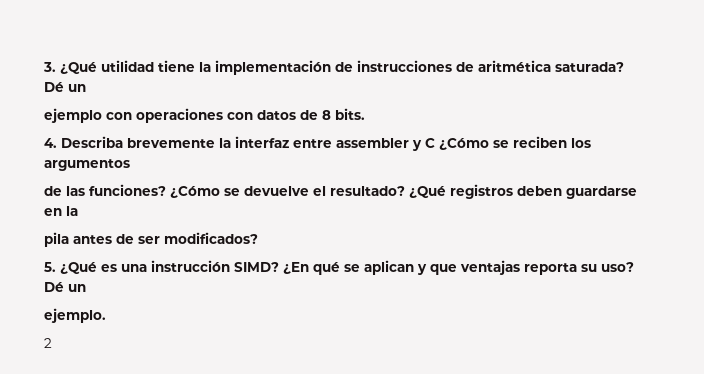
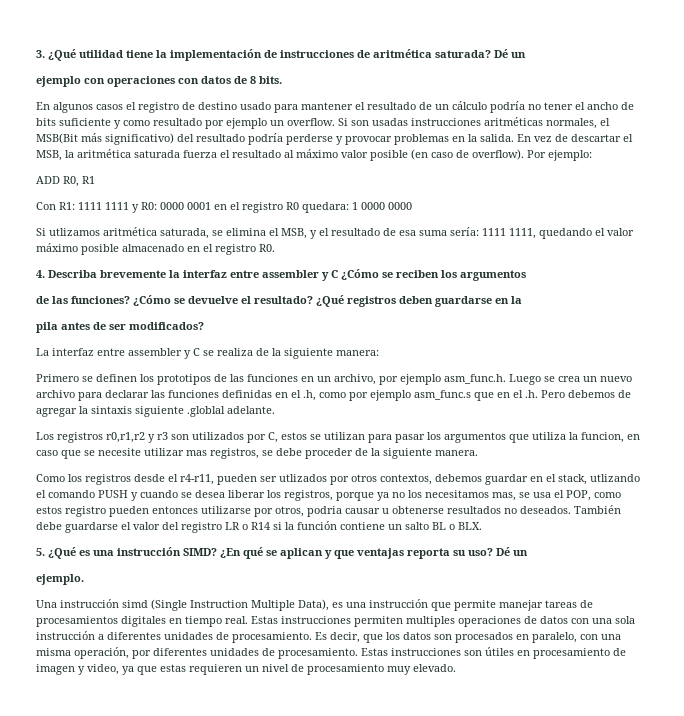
+ En algunos casos el registro de destino usado para mantener el resultado de un cálculo podría no tener el ancho de bits suficiente y como resultado por ejemplo un overflow. Si son usadas instrucciones aritméticas normales, el MSB(Bit más significativo) del resultado podría perderse y provocar problemas en la salida. En vez de descartar el MSB, la aritmética saturada fuerza el resultado al máximo valor posible (en caso de overflow). Por ejemplo:
+ ADD R0, R1
+ Con R1: 1111 1111 y R0: 0000 0001 en el registro R0 quedara: 1 0000 0000
+ Si utlizamos aritmética saturada, se elimina el MSB, y el resultado de esa suma sería: 1111 1111, quedando el valor máximo posible almacenado en el registro R0.
+ La interfaz entre assembler y C se realiza de la siguiente manera:
+ Primero se definen los prototipos de las funciones en un archivo, por ejemplo asm_func.h. Luego se crea un nuevo archivo para declarar las funciones definidas en el .h, como por ejemplo asm_func.s que en el .h. Pero debemos de agregar la sintaxis siguiente .globlal adelante.
+ Los registros r0,r1,r2 y r3 son utilizados por C, estos se utilizan para pasar los argumentos que utiliza la funcion, en caso que se necesite utilizar mas registros, se debe proceder de la siguiente manera.
+ Como los registros desde el r4-r11, pueden ser utlizados por otros contextos, debemos guardar en el stack, utlizando el comando PUSH y cuando se desea liberar los registros, porque ya no los necesitamos mas, se usa el POP, como estos registro pueden entonces utilizarse por otros, podria causar u obtenerse resultados no deseados. También debe guardarse el valor del registro LR o R14 si la función contiene un salto BL o BLX.
- 2
+ Una instrucción simd (Single Instruction Multiple Data), es una instrucción que permite manejar tareas de procesamientos digitales en tiempo real. Estas instrucciones permiten multiples operaciones de datos con una sola instrucción a diferentes unidades de procesamiento. Es decir, que los datos son procesados en paralelo, con una misma operación, por diferentes unidades de procesamiento. Estas instrucciones son útiles en procesamiento de imagen y video, ya que estas requieren un nivel de procesamiento muy elevado.

